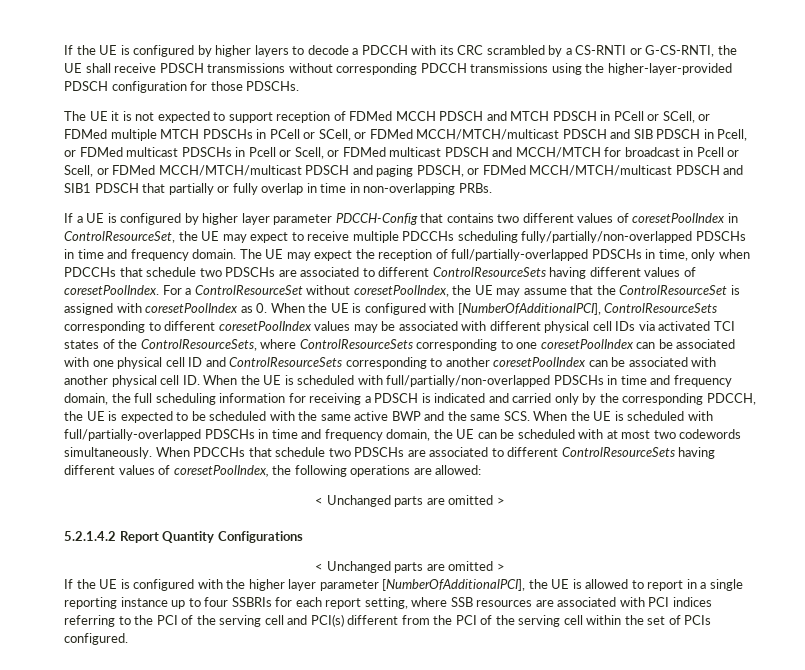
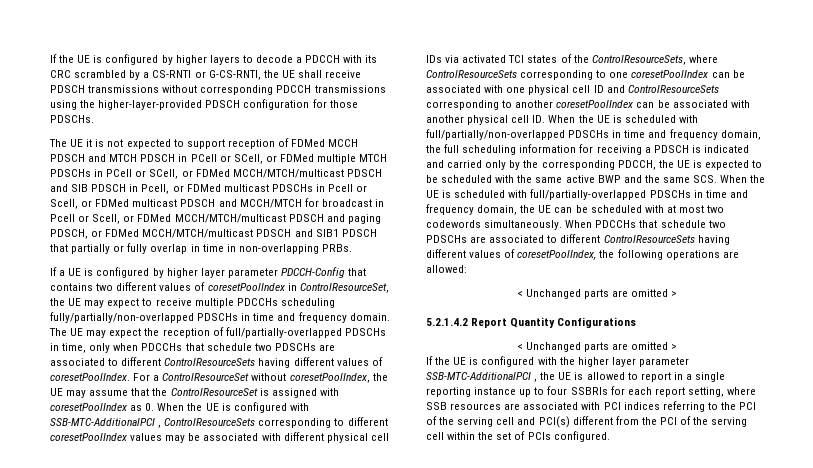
- For a ControlResourceSet without coresetPoolIndex, the UE may assume that the ControlResourceSet is assigned with coresetPoolIndex as 0. When the UE is configured with [NumberOfAdditionalPCI], ControlResourceSets corresponding to different coresetPoolIndex values may be associated with different physical cell IDs via activated TCI states of the ControlResourceSets, where ControlResourceSets corresponding to one coresetPoolIndex can be associated with one physical cell ID and ControlResourceSets corresponding to another coresetPoolIndex can be associated with another physical cell ID. When the UE is scheduled with full/partially/non-overlapped PDSCHs in time and frequency domain, the full scheduling information for receiving a PDSCH is indicated and carried only by the corresponding PDCCH, the UE is expected to be scheduled with the same active BWP and the same SCS. When the UE is scheduled with full/partially-overlapped PDSCHs in time and frequency domain, the UE can be scheduled with at most two codewords simultaneously.
+ For a ControlResourceSet without coresetPoolIndex, the UE may assume that the ControlResourceSet is assigned with coresetPoolIndex as 0. When the UE is configured with SSB-MTC-AdditionalPCI , ControlResourceSets corresponding to different coresetPoolIndex values may be associated with different physical cell IDs via activated TCI states of the ControlResourceSets, where ControlResourceSets corresponding to one coresetPoolIndex can be associated with one physical cell ID and ControlResourceSets corresponding to another coresetPoolIndex can be associated with another physical cell ID. When the UE is scheduled with full/partially/non-overlapped PDSCHs in time and frequency domain, the full scheduling information for receiving a PDSCH is indicated and carried only by the corresponding PDCCH, the UE is expected to be scheduled with the same active BWP and the same SCS. When the UE is scheduled with full/partially-overlapped PDSCHs in time and frequency domain, the UE can be scheduled with at most two codewords simultaneously.
- If the UE is configured with the higher layer parameter [NumberOfAdditionalPCI], the UE is allowed to report in a single reporting instance up to four SSBRIs for each report setting, where SSB resources are associated with PCI indices referring to the PCI of the serving cell and PCI(s) different from the PCI of the serving cell within the set of PCIs configured.
+ If the UE is configured with the higher layer parameter SSB-MTC-AdditionalPCI , the UE is allowed to report in a single reporting instance up to four SSBRIs for each report setting, where SSB resources are associated with PCI indices referring to the PCI of the serving cell and PCI(s) different from the PCI of the serving cell within the set of PCIs configured.

